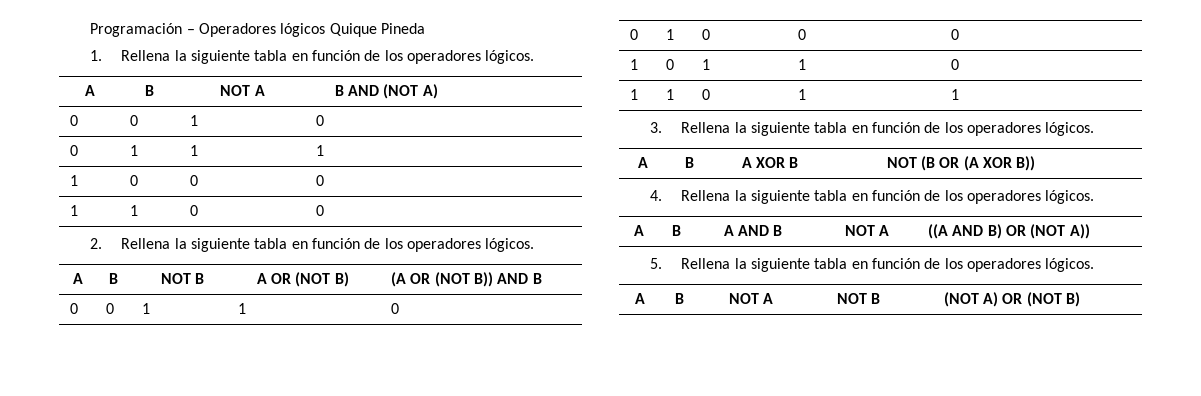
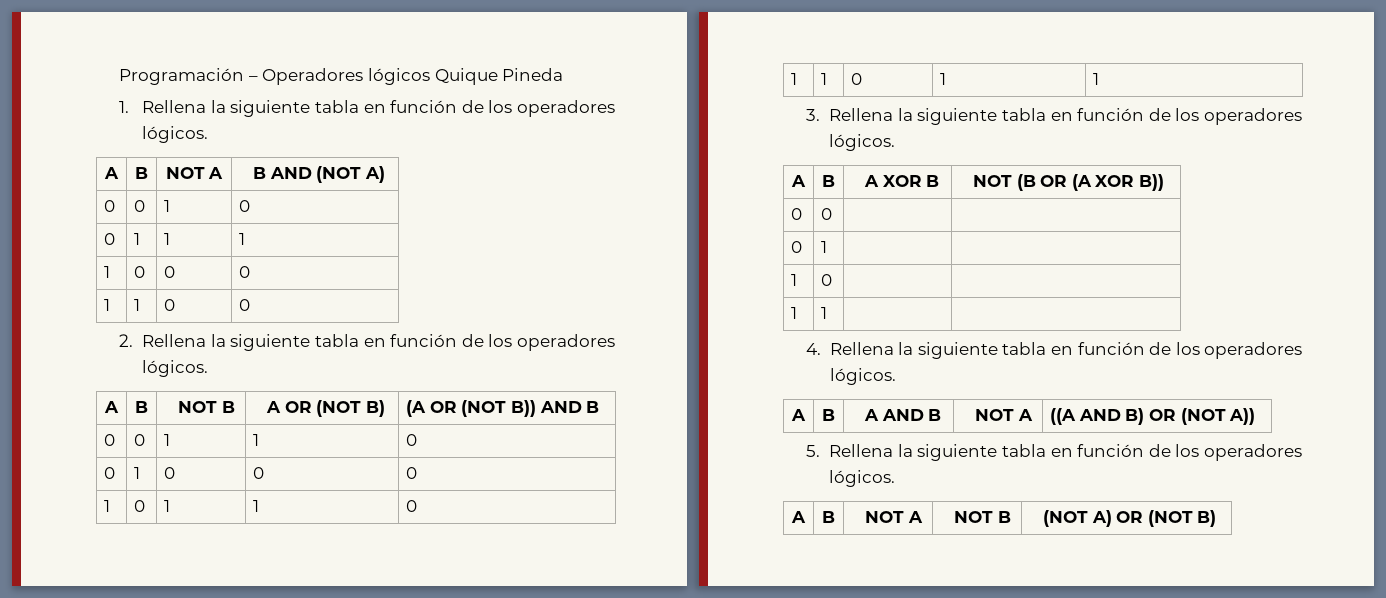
  A | B | A XOR B | NOT (B OR (A XOR B))
+ 0 | 0 | |
+ 0 | 1 | |
+ 1 | 0 | |
+ 1 | 1 | |

